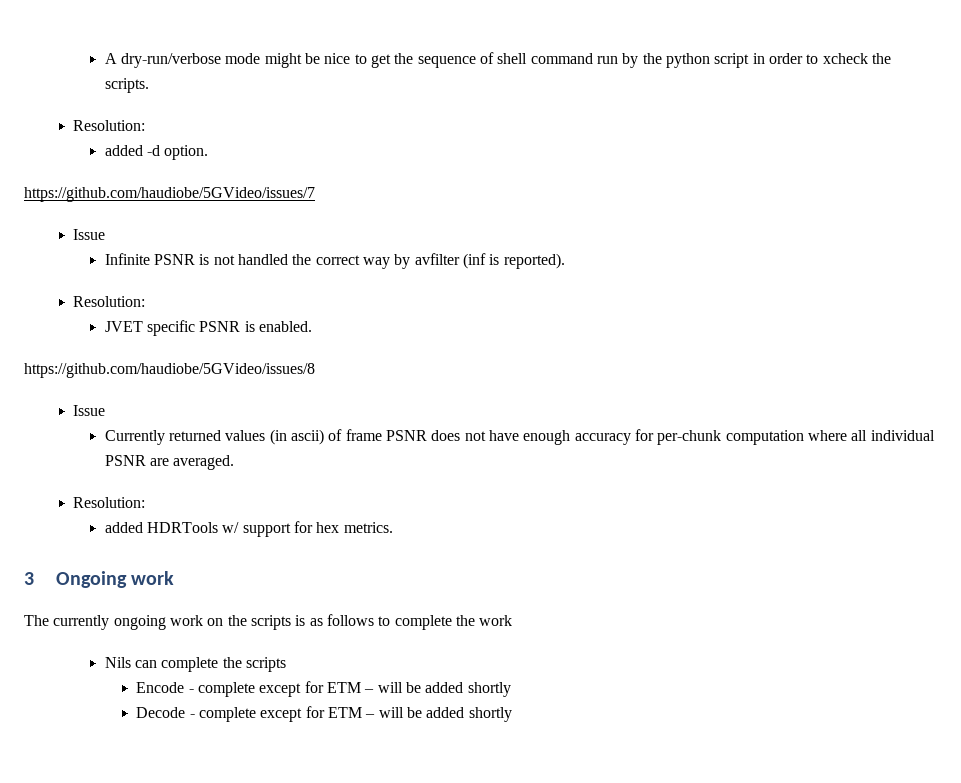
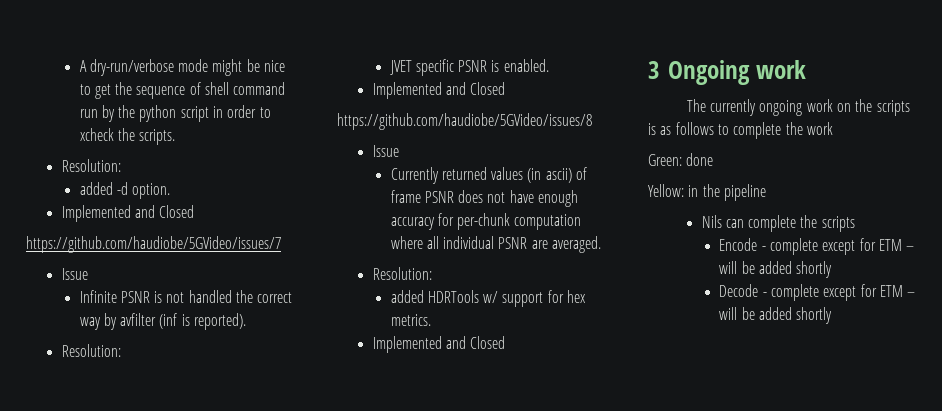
  added -d option.
+ Implemented and Closed
  JVET specific PSNR is enabled.
+ Implemented and Closed
  added HDRTools w/ support for hex metrics.
+ Implemented and Closed
+ Green: done
+ Yellow: in the pipeline

